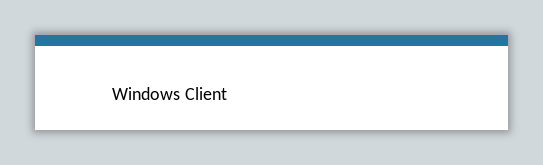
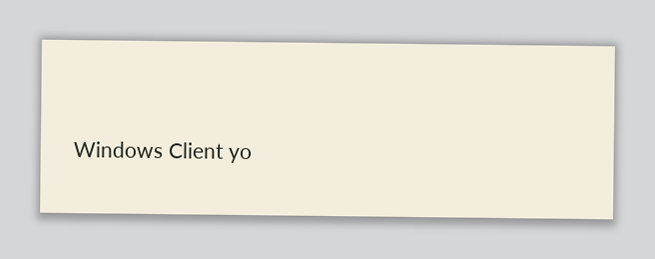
- Windows Client
+ Windows Client yo

